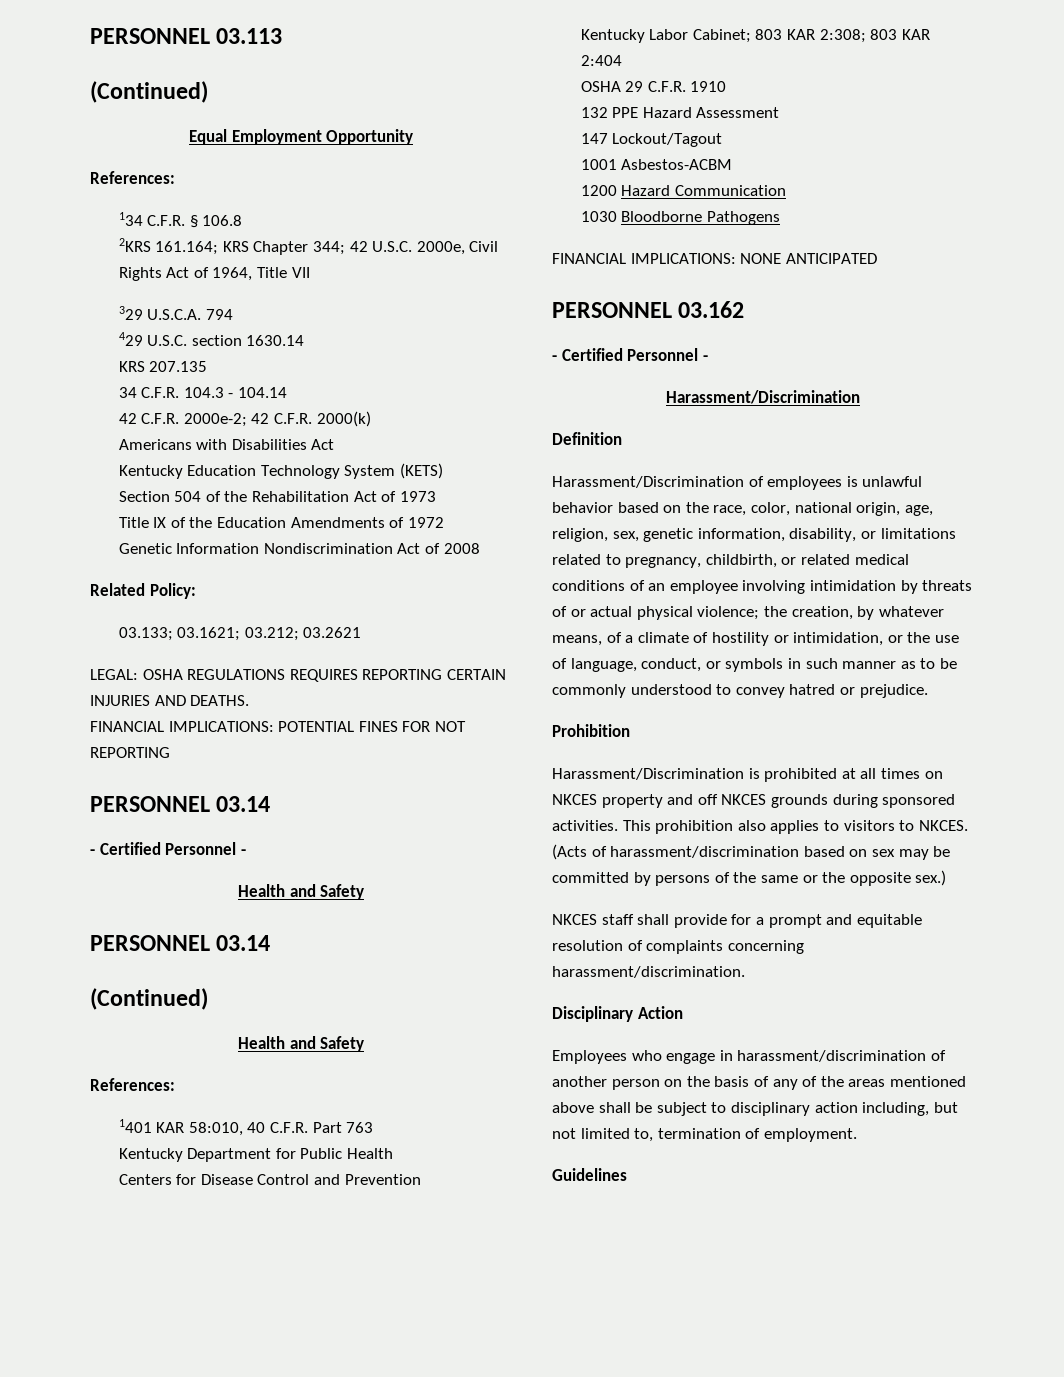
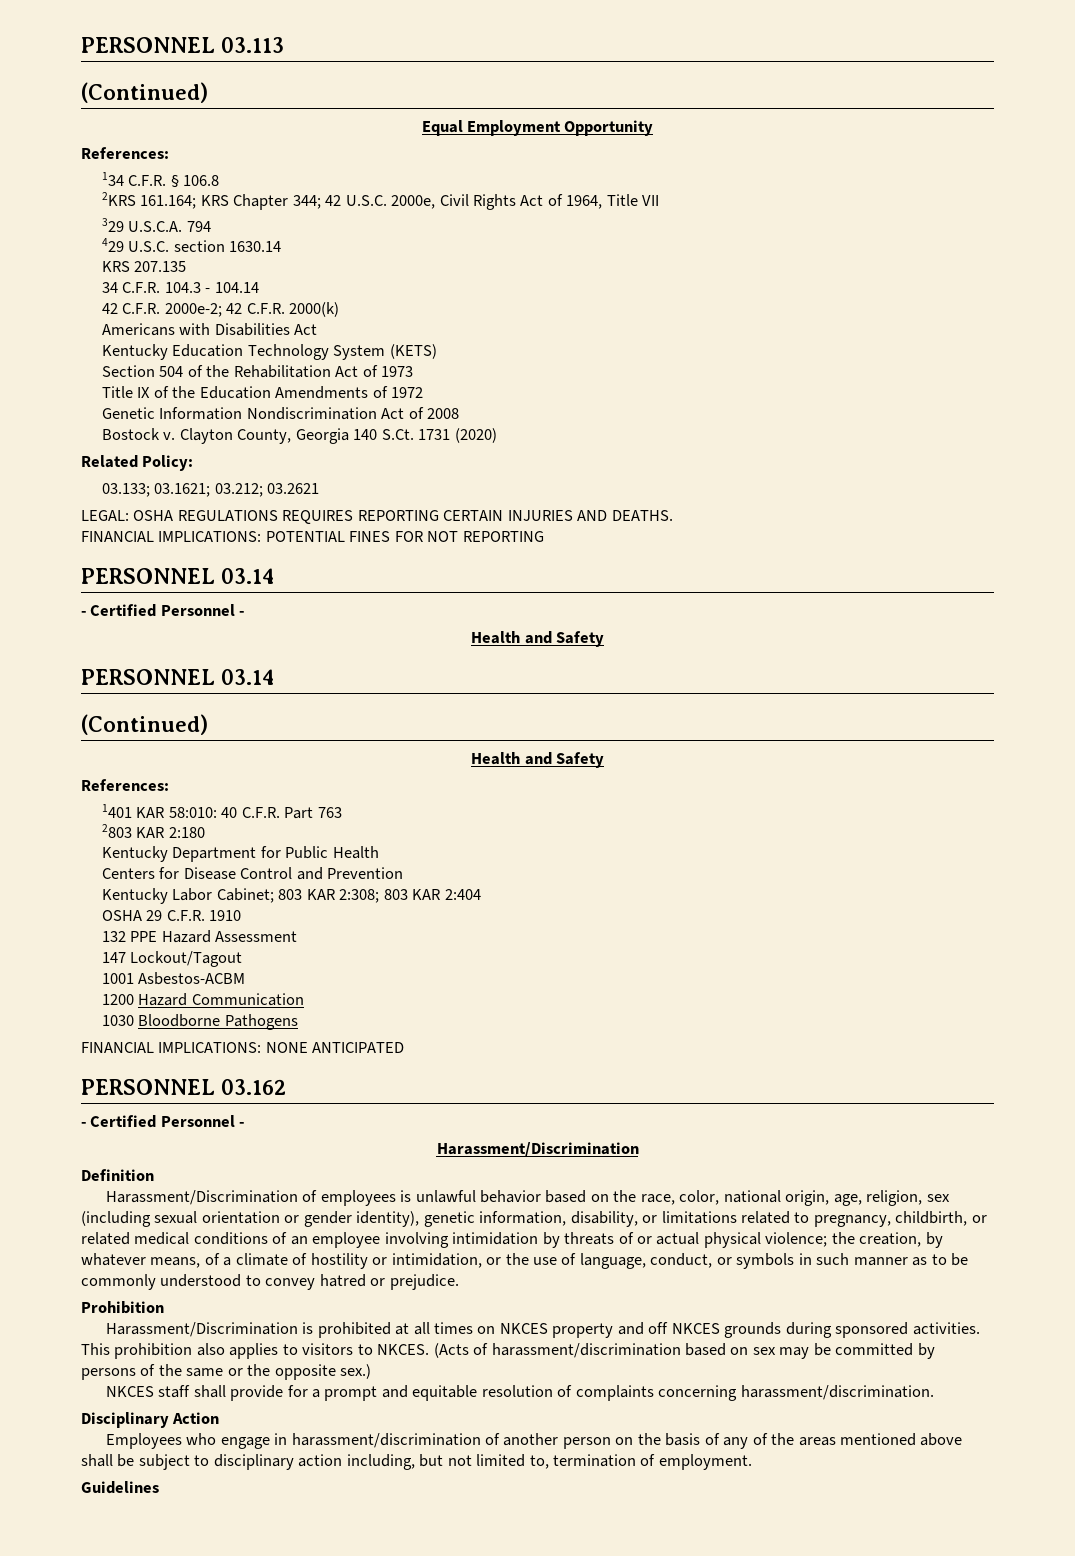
+ Bostock v. Clayton County, Georgia 140 S.Ct. 1731 (2020)
- 1401 KAR 58:010, 40 C.F.R. Part 763
+ 1401 KAR 58:010: 40 C.F.R. Part 763
+ 2803 KAR 2:180
- Harassment/Discrimination of employees is unlawful behavior based on the race, color, national origin, age, religion, sex, genetic information, disability, or limitations related to pregnancy, childbirth, or related medical conditions of an employee involving intimidation by threats of or actual physical violence;
+ Harassment/Discrimination of employees is unlawful behavior based on the race, color, national origin, age, religion, sex (including sexual orientation or gender identity), genetic information, disability, or limitations related to pregnancy, childbirth, or related medical conditions of an employee involving intimidation by threats of or actual physical violence;

